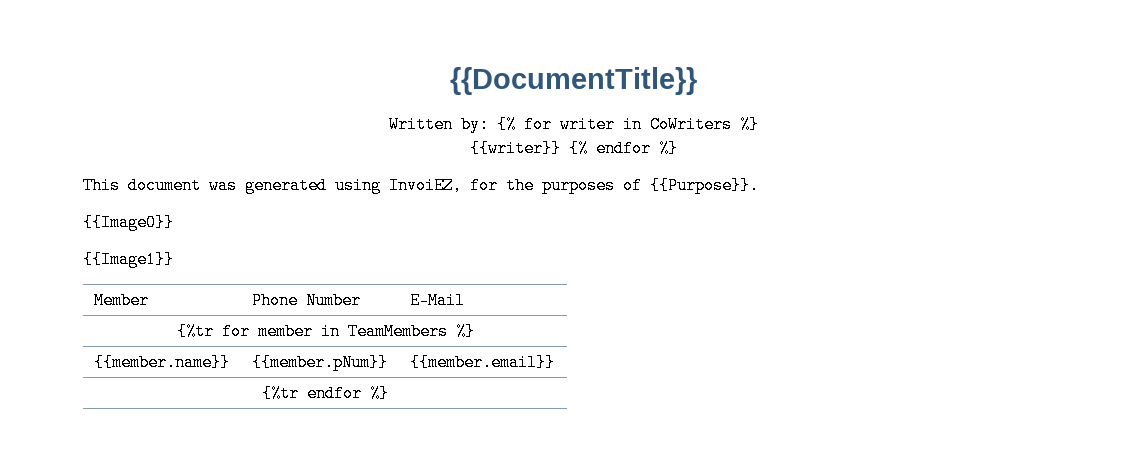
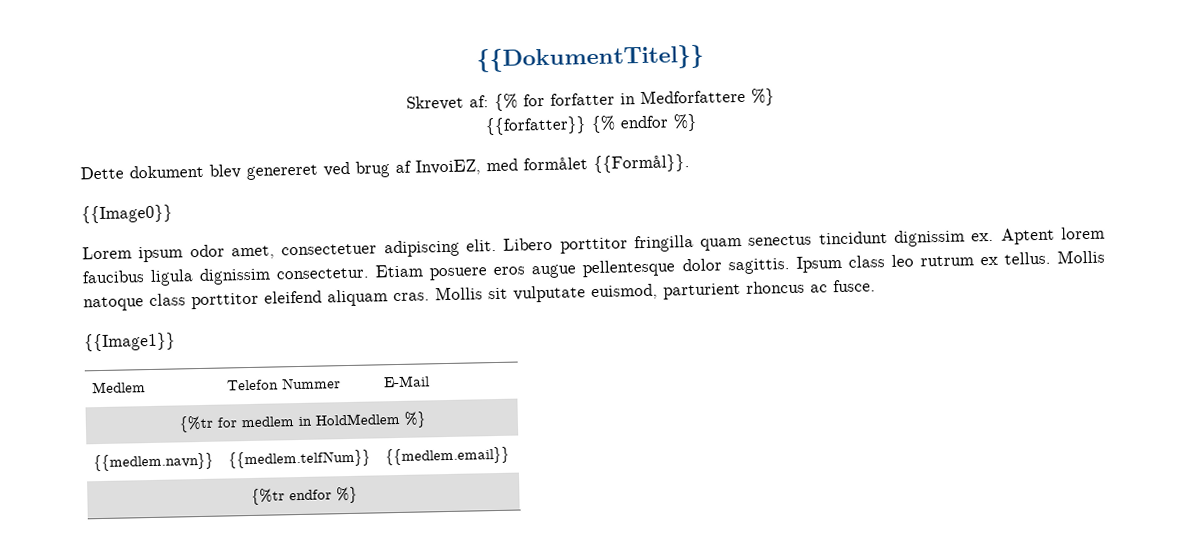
- {{DocumentTitle}}
- Written by: {% for writer in CoWriters %}
- {{writer}} {% endfor %}
+ {{DokumentTitel}}
+ Skrevet af: {% for forfatter in Medforfattere %}
+ {{forfatter}} {% endfor %}
- This document was generated using InvoiEZ, for the purposes of {{Purpose}}.
+ Dette dokument blev genereret ved brug af InvoiEZ, med formålet {{Formål}}.
  {{Image0}}
+ Lorem ipsum odor amet, consectetuer adipiscing elit. Libero porttitor fringilla quam senectus tincidunt dignissim ex. Aptent lorem faucibus ligula dignissim consectetur. Etiam posuere eros augue pellentesque dolor sagittis. Ipsum class leo rutrum ex tellus. Mollis natoque class porttitor eleifend aliquam cras. Mollis sit vulputate euismod, parturient rhoncus ac fusce.
  {{Image1}}
- Member | Phone Number | E-Mail
- {%tr for member in TeamMembers %}
- {{member.name}} | {{member.pNum}} | {{member.email}}
+ Medlem | Telefon Nummer | E-Mail
+ {%tr for medlem in HoldMedlem %}
+ {{medlem.navn}} | {{medlem.telfNum}} | {{medlem.email}}

